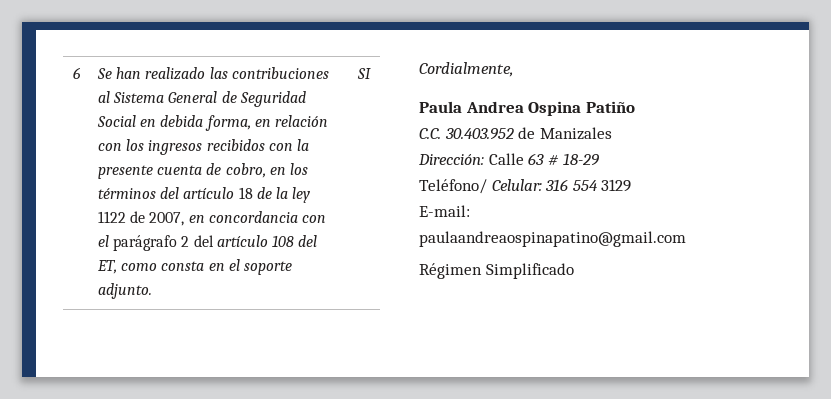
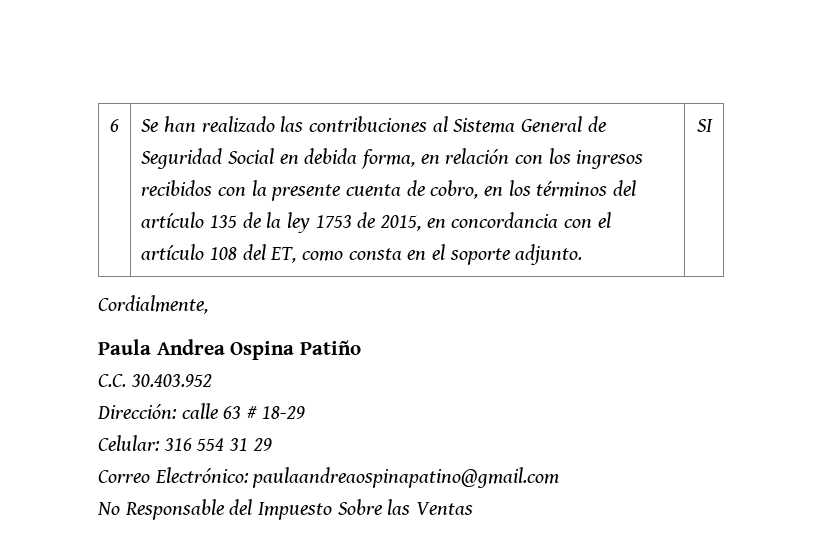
- Se han realizado las contribuciones al Sistema General de Seguridad Social en debida forma, en relación con los ingresos recibidos con la presente cuenta de cobro, en los términos del artículo 18 de la ley 1122 de 2007, en concordancia con el parágrafo 2 del artículo 108 del ET, como consta en el soporte adjunto.
+ Se han realizado las contribuciones al Sistema General de Seguridad Social en debida forma, en relación con los ingresos recibidos con la presente cuenta de cobro, en los términos del artículo 135 de la ley 1753 de 2015, en concordancia con el artículo 108 del ET, como consta en el soporte adjunto.
- C.C. 30.403.952 de Manizales
+ C.C. 30.403.952
- Dirección: Calle 63 # 18-29
+ Dirección: calle 63 # 18-29
- Teléfono/ Celular: 316 554 3129
- E-mail: paulaandreaospinapatino@gmail.com
- Régimen Simplificado
+ Celular: 316 554 31 29
+ Correo Electrónico: paulaandreaospinapatino@gmail.com
+ No Responsable del Impuesto Sobre las Ventas

